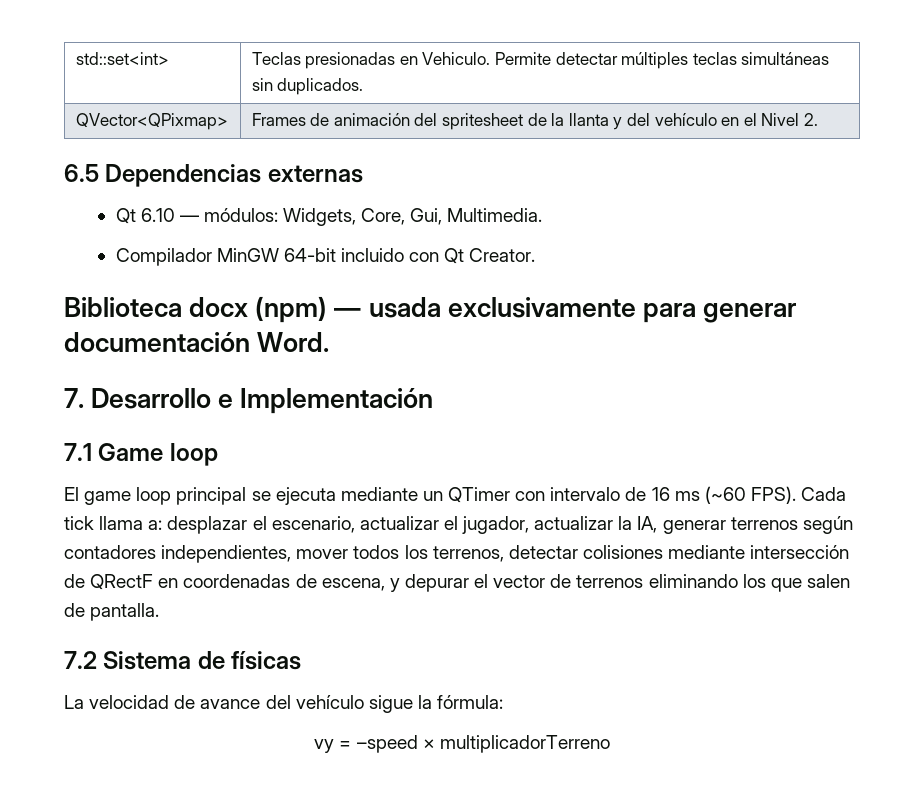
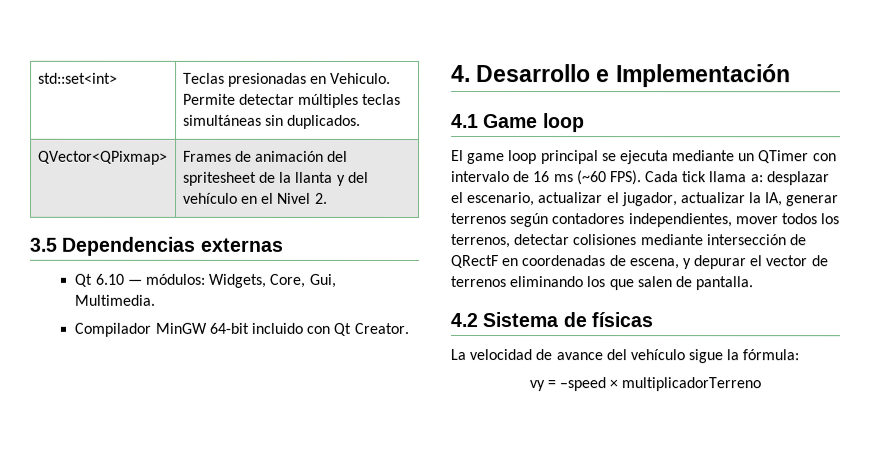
- 6.5 Dependencias externas
+ 3.5 Dependencias externas
- Biblioteca docx (npm) — usada exclusivamente para generar documentación Word.
- 7. Desarrollo e Implementación
+ 4. Desarrollo e Implementación
- 7.1 Game loop
+ 4.1 Game loop
- 7.2 Sistema de físicas
+ 4.2 Sistema de físicas

